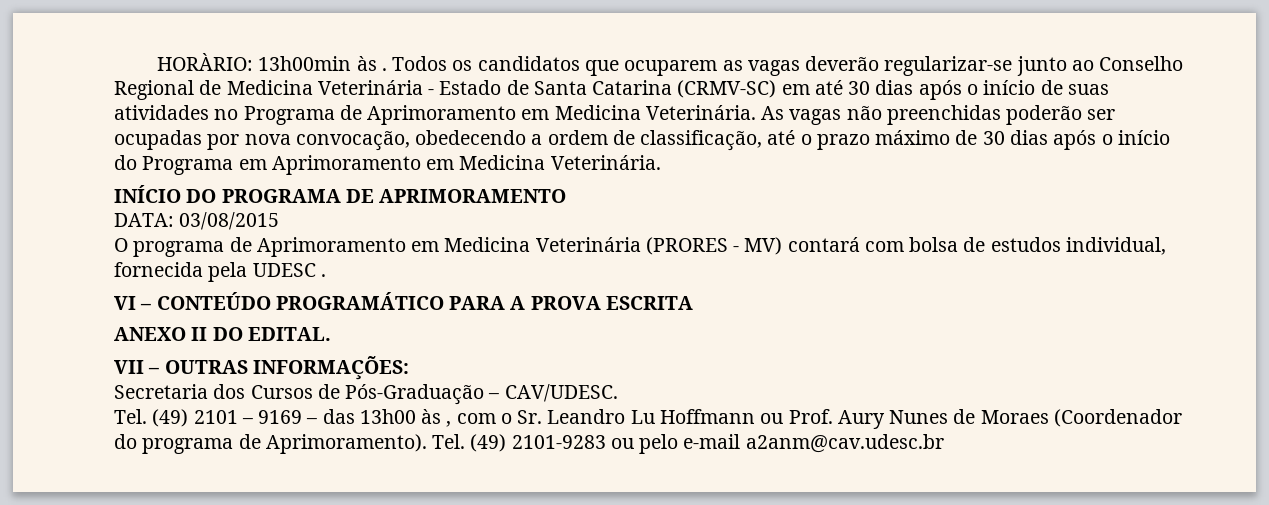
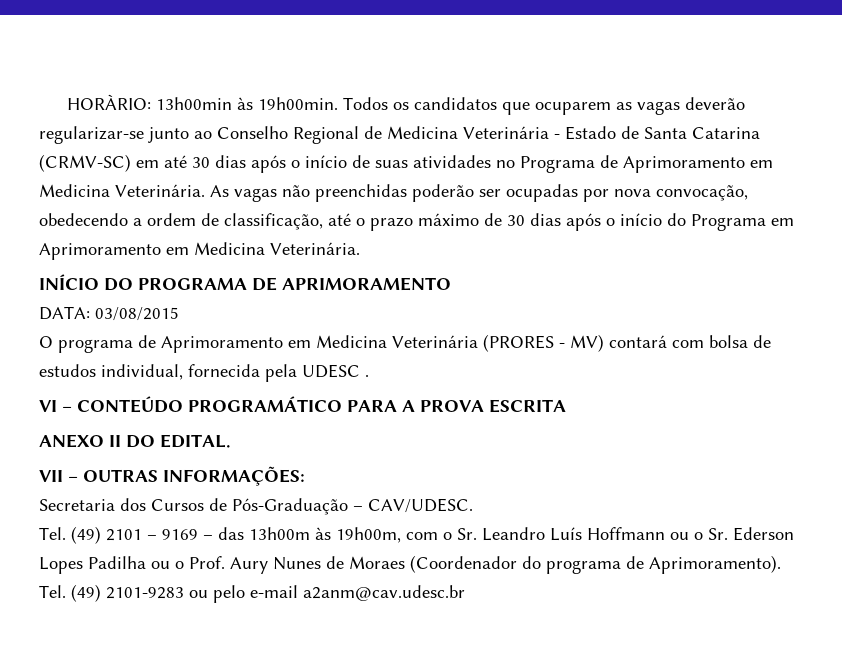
- HORÀRIO: 13h00min às .
+ HORÀRIO: 13h00min às 19h00min.
- Tel. (49) 2101 – 9169 – das 13h00 às , com o Sr. Leandro Lu Hoffmann ou Prof. Aury Nunes de Moraes (Coordenador do programa de Aprimoramento).
+ Tel. (49) 2101 – 9169 – das 13h00m às 19h00m, com o Sr. Leandro Luís Hoffmann ou o Sr. Ederson Lopes Padilha ou o Prof. Aury Nunes de Moraes (Coordenador do programa de Aprimoramento).

